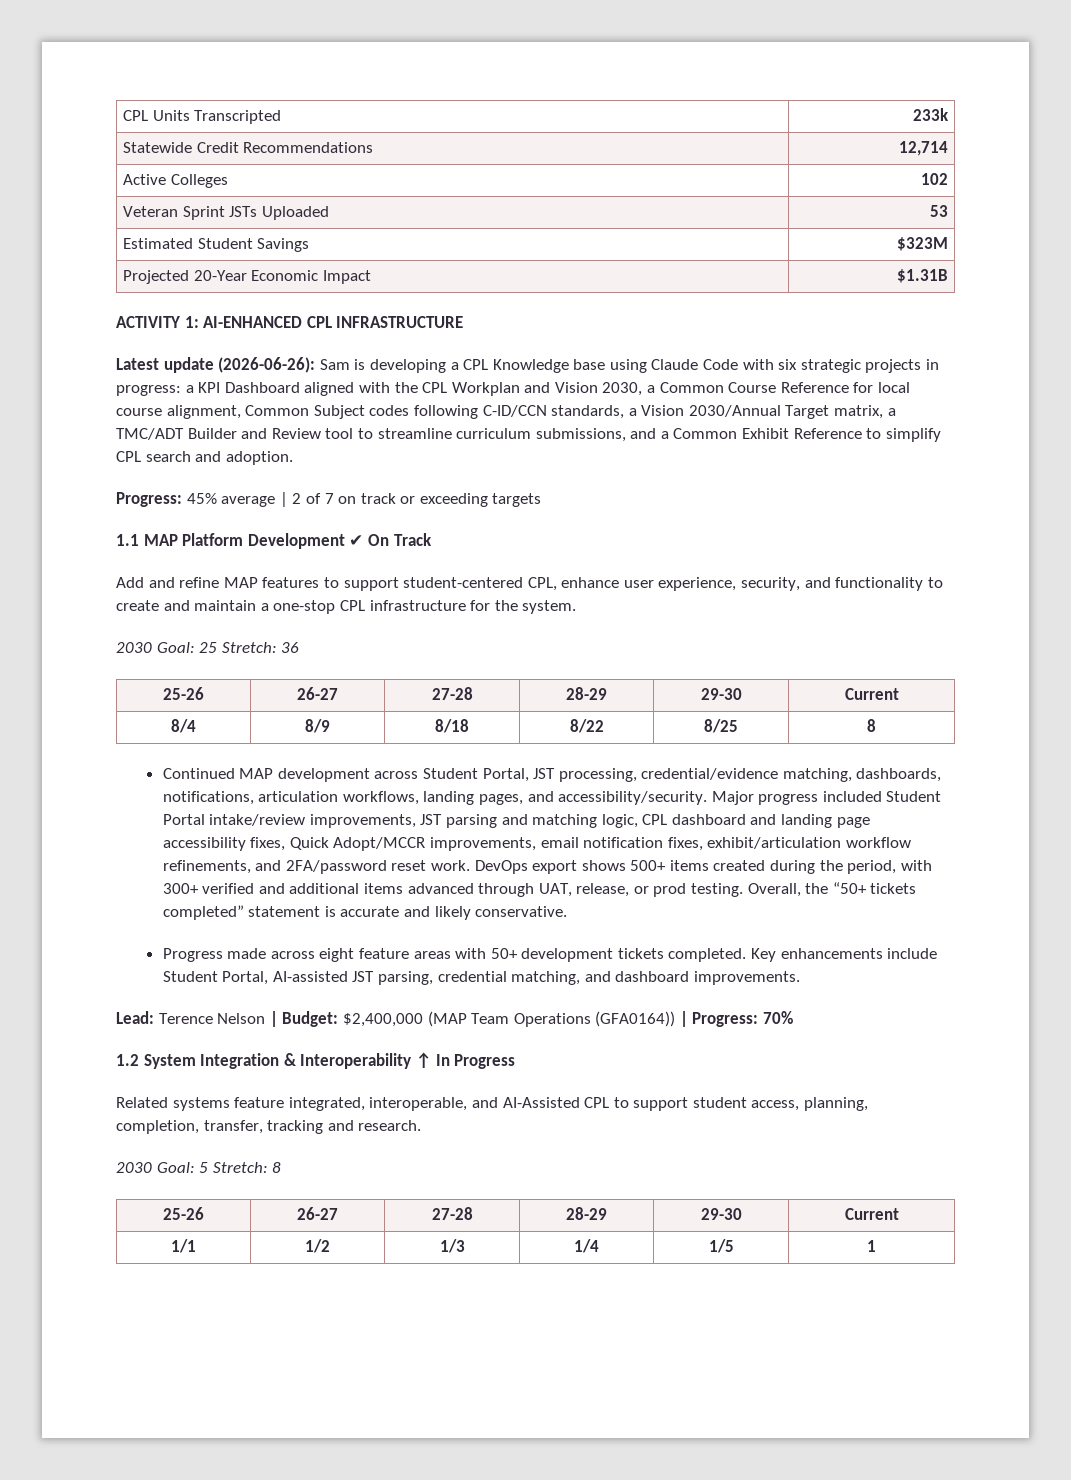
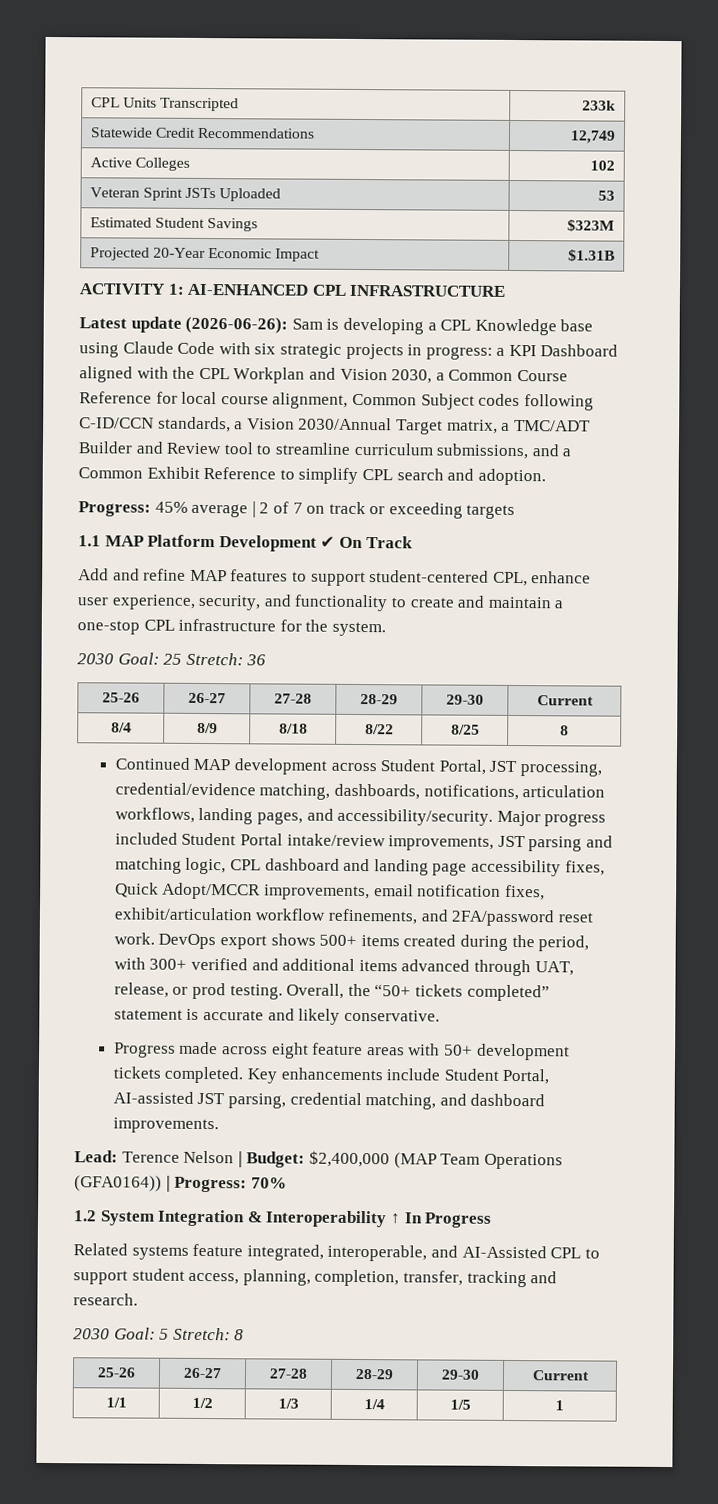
- Statewide Credit Recommendations | 12,714
+ Statewide Credit Recommendations | 12,749

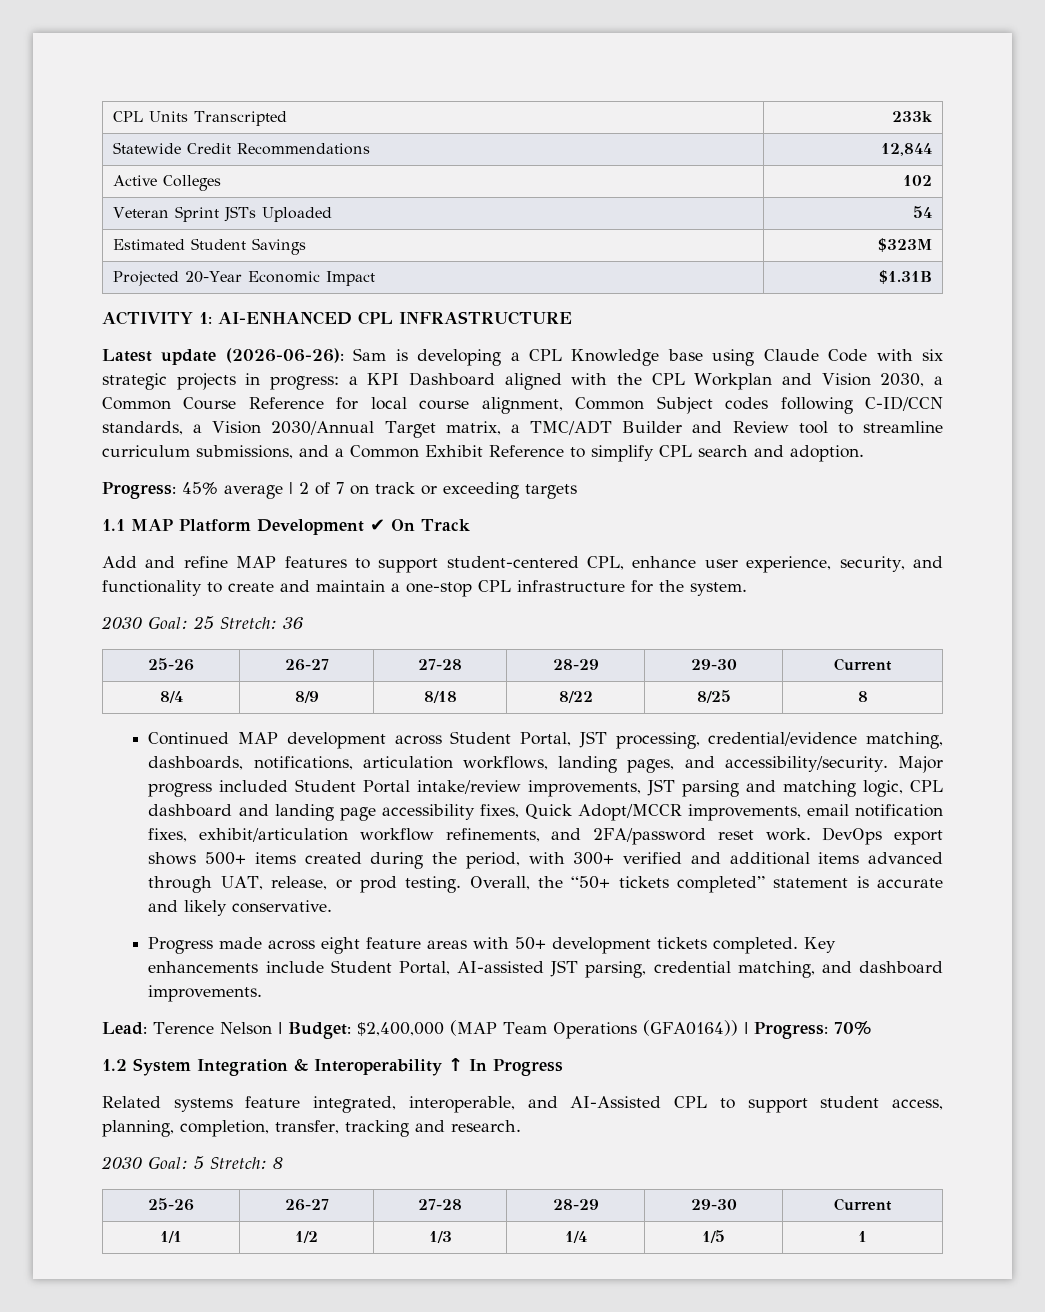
- Statewide Credit Recommendations | 12,749
+ Statewide Credit Recommendations | 12,844
- Veteran Sprint JSTs Uploaded | 53
+ Veteran Sprint JSTs Uploaded | 54

